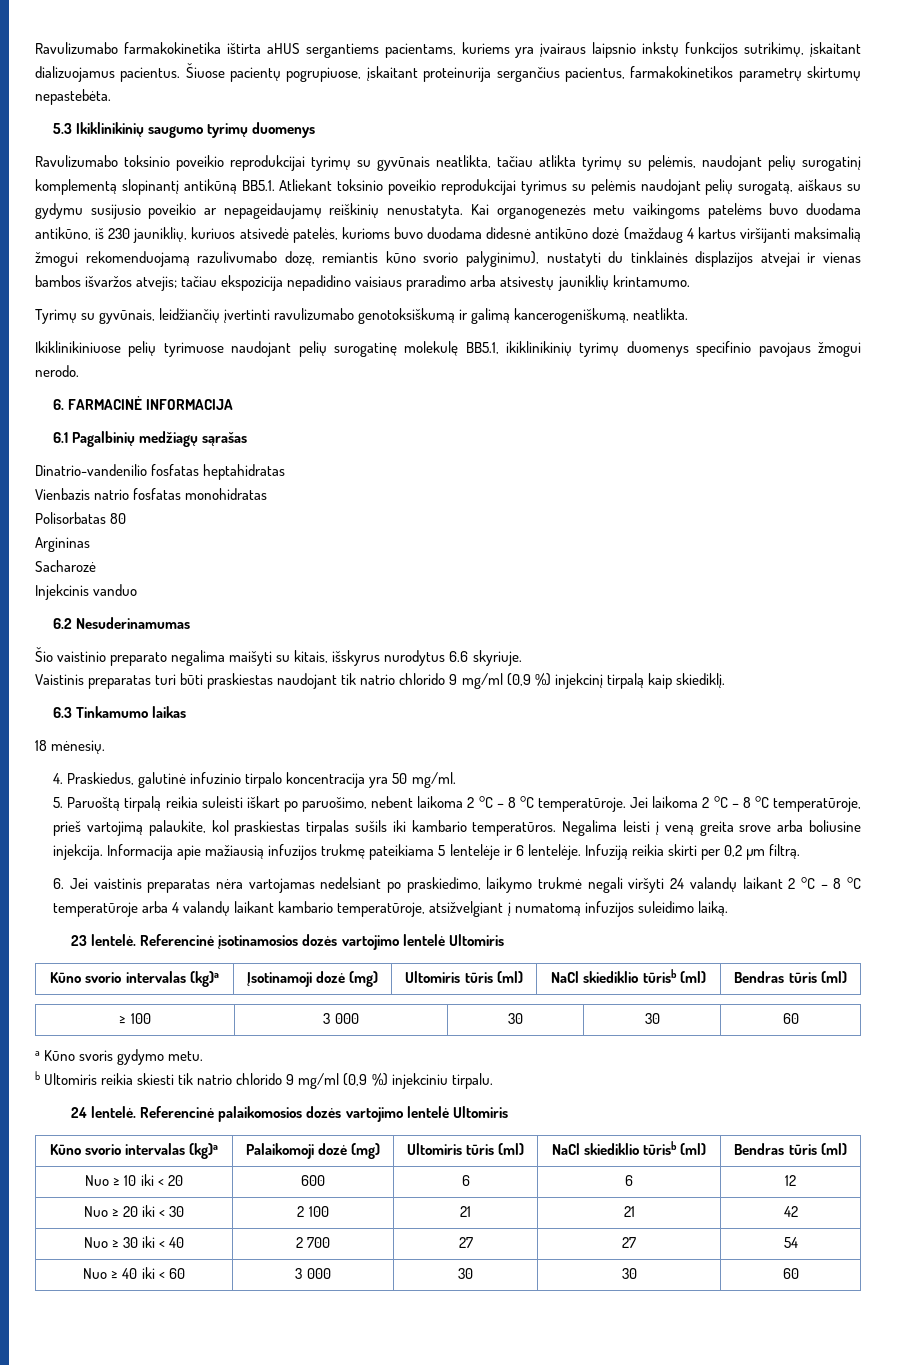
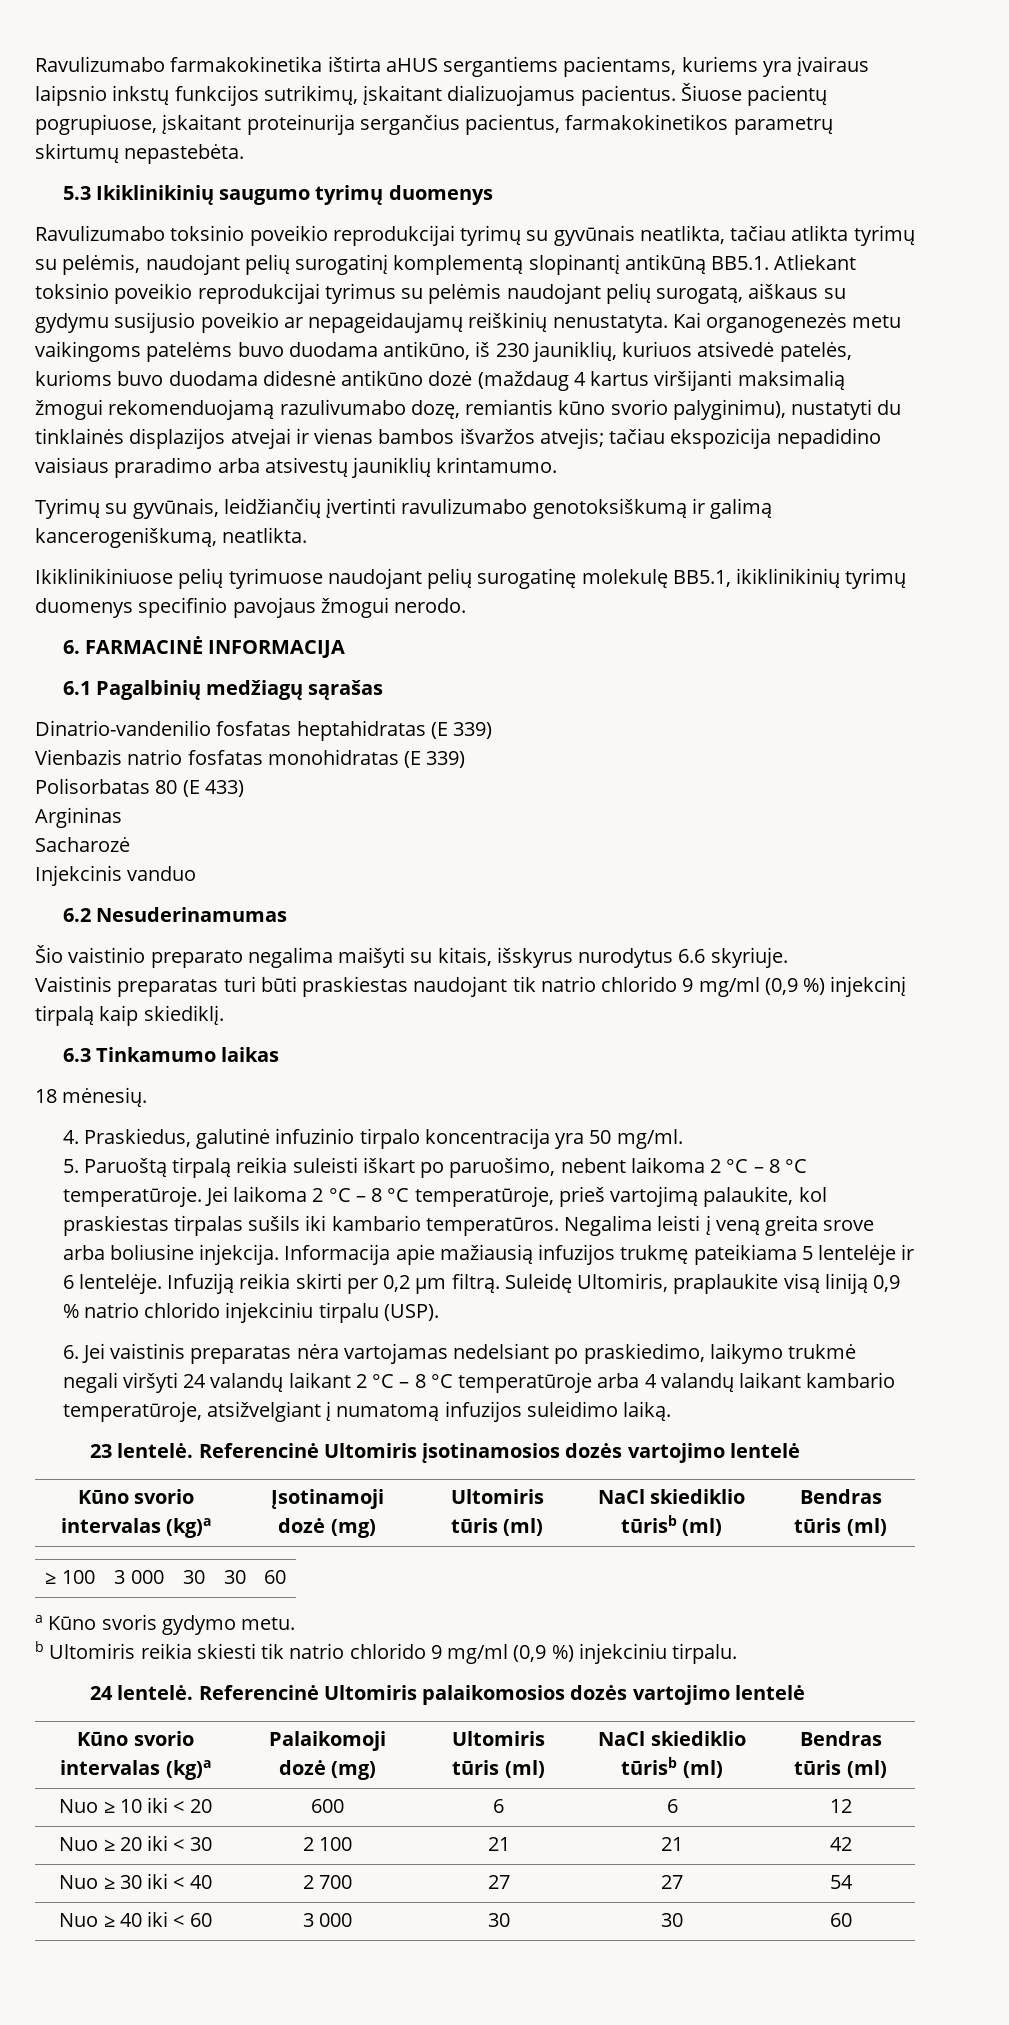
- Dinatrio-vandenilio fosfatas heptahidratas
+ Dinatrio-vandenilio fosfatas heptahidratas (E 339)
- Vienbazis natrio fosfatas monohidratas
+ Vienbazis natrio fosfatas monohidratas (E 339)
- Polisorbatas 80
+ Polisorbatas 80 (E 433)
+ Suleidę Ultomiris, praplaukite visą liniją 0,9 % natrio chlorido injekciniu tirpalu (USP).
- Referencinė įsotinamosios dozės vartojimo lentelė Ultomiris
+ Referencinė Ultomiris įsotinamosios dozės vartojimo lentelė
- Referencinė palaikomosios dozės vartojimo lentelė Ultomiris
+ Referencinė Ultomiris palaikomosios dozės vartojimo lentelė

